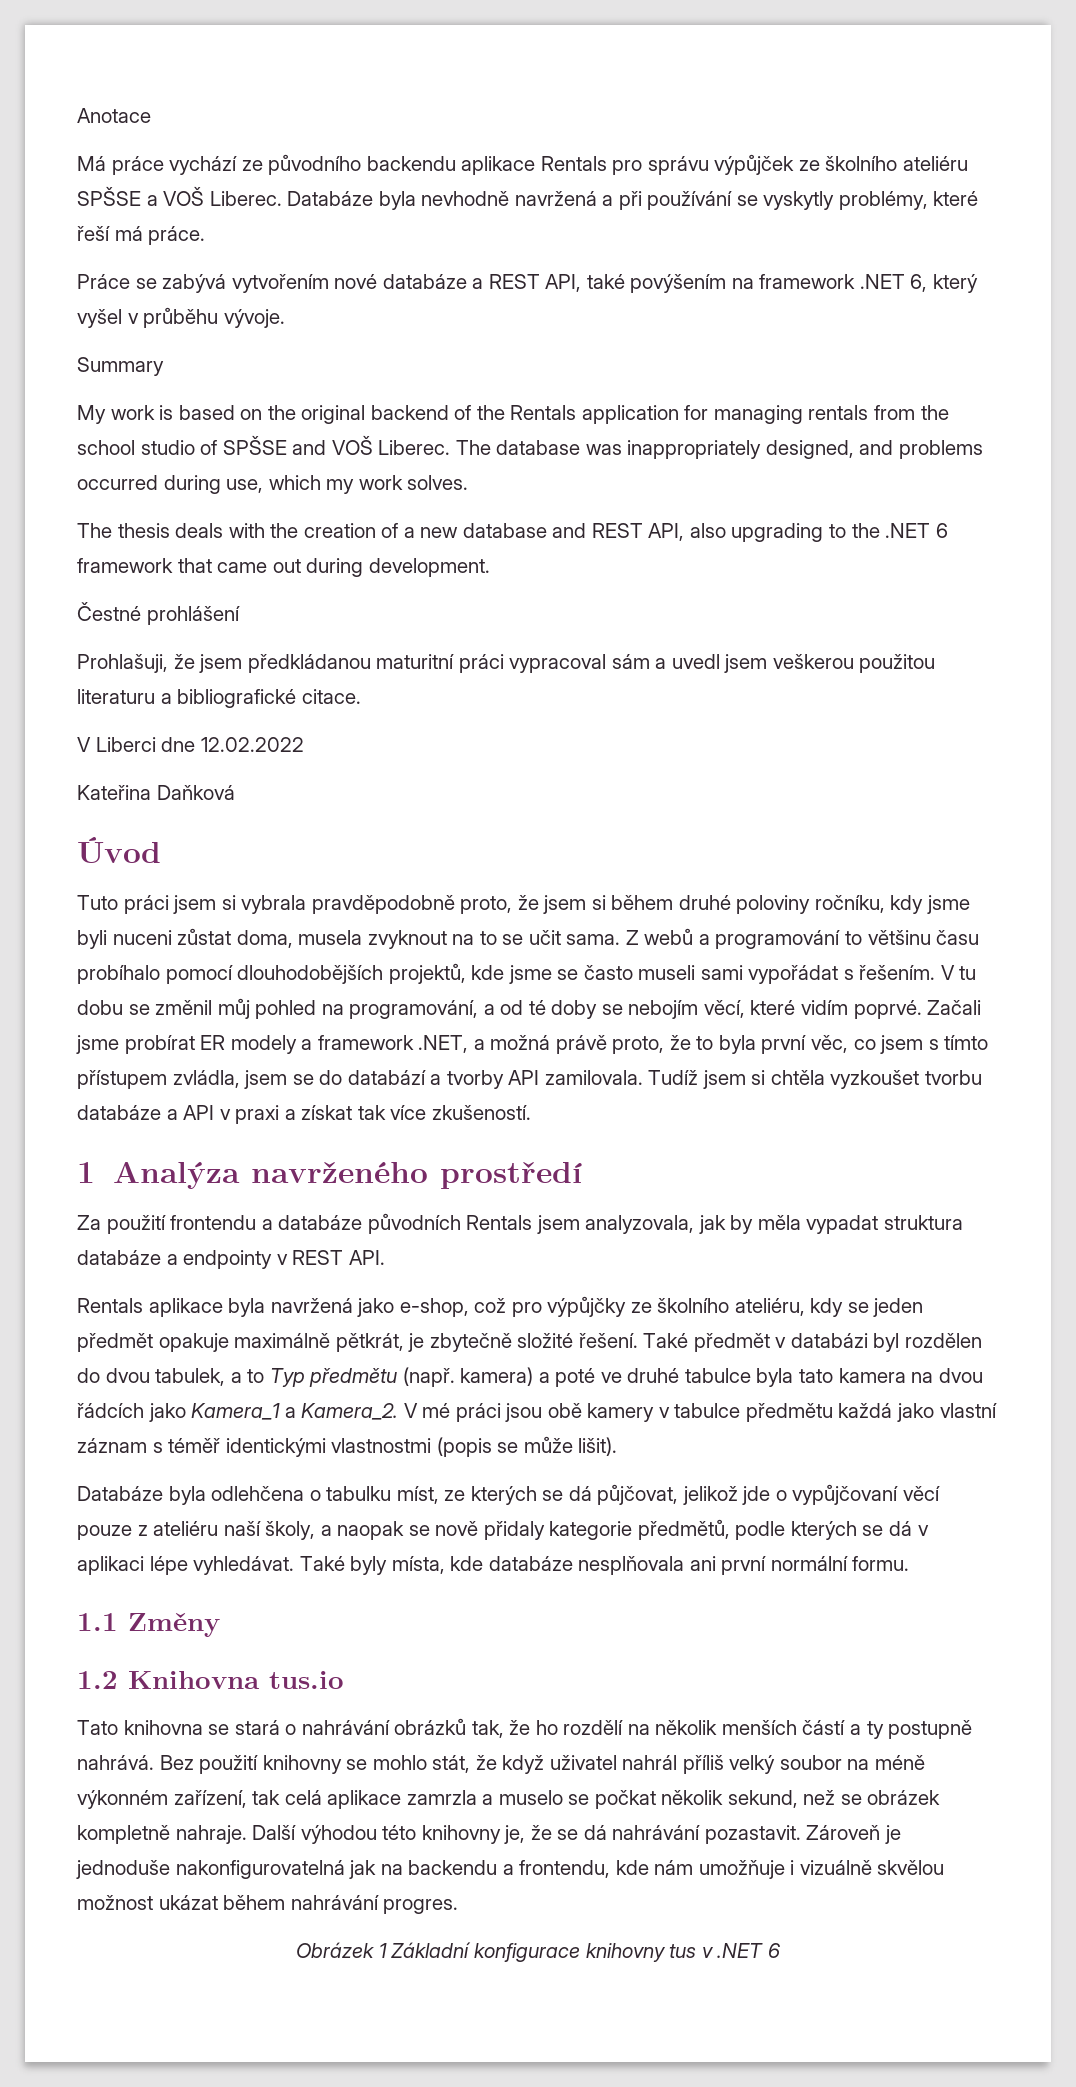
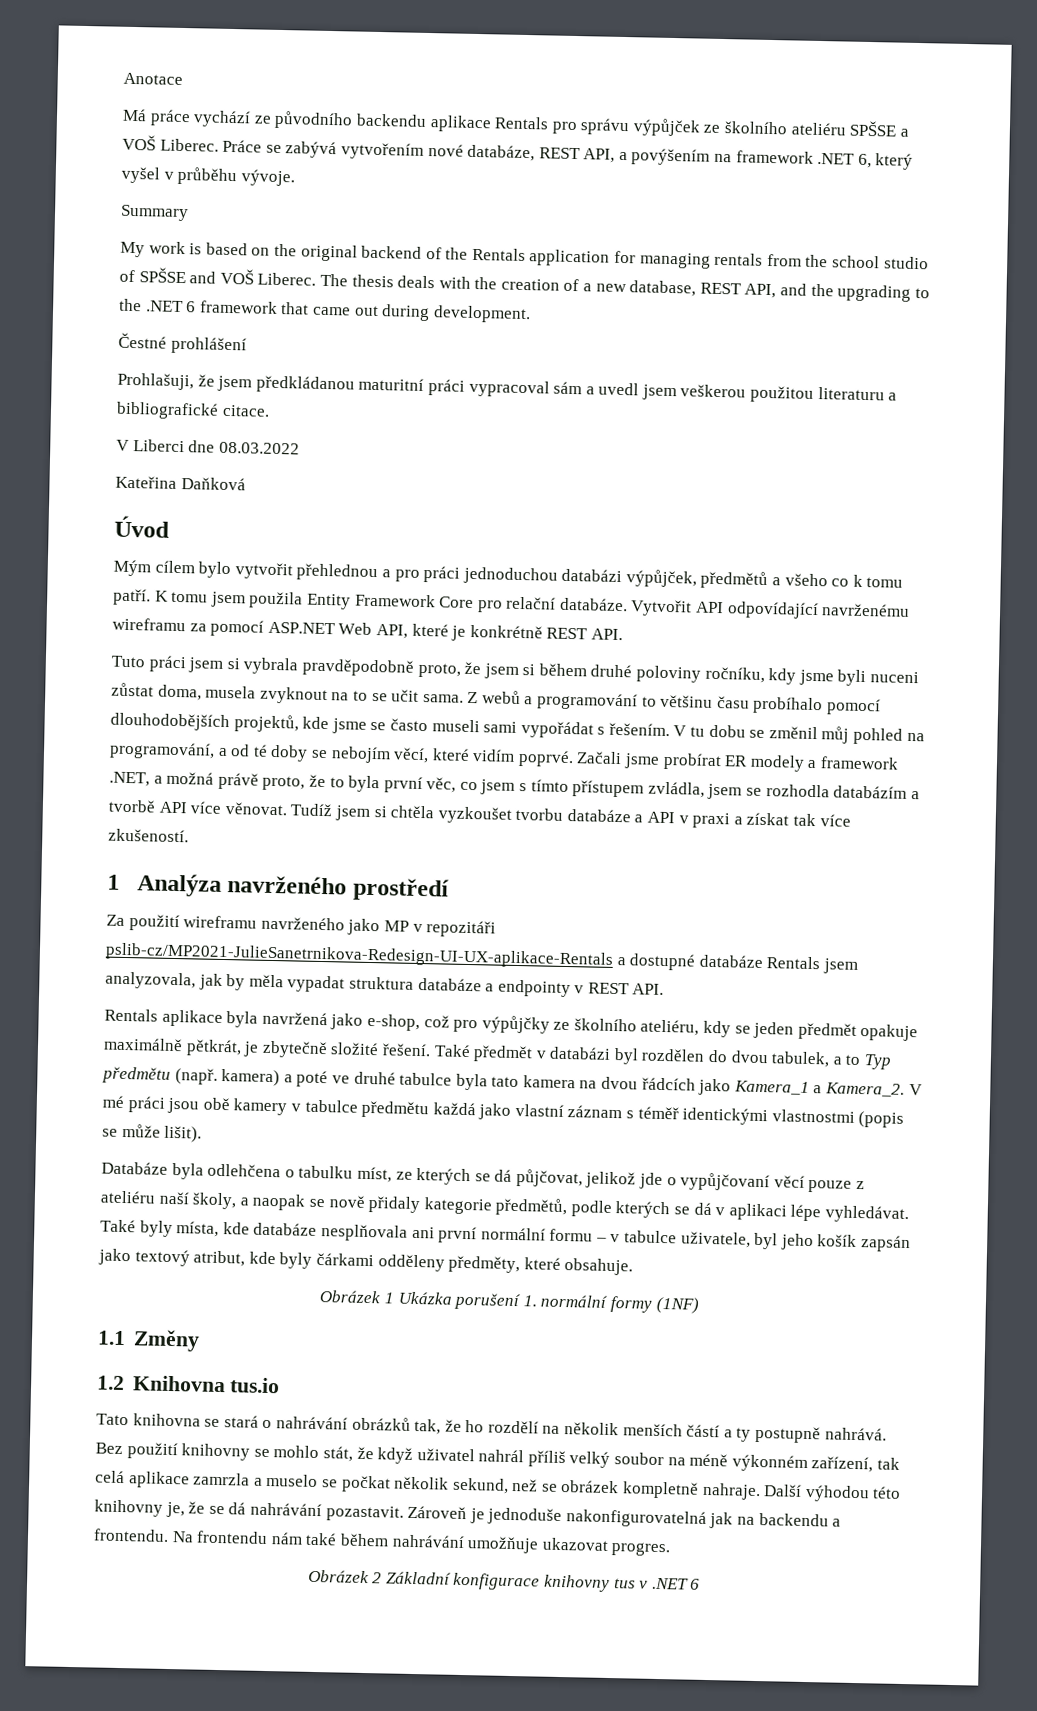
- Má práce vychází ze původního backendu aplikace Rentals pro správu výpůjček ze školního ateliéru SPŠSE a VOŠ Liberec. Databáze byla nevhodně navržená a při používání se vyskytly problémy, které řeší má práce.
- Práce se zabývá vytvořením nové databáze a REST API, také povýšením na framework .NET 6, který vyšel v průběhu vývoje.
+ Má práce vychází ze původního backendu aplikace Rentals pro správu výpůjček ze školního ateliéru SPŠSE a VOŠ Liberec. Práce se zabývá vytvořením nové databáze, REST API, a povýšením na framework .NET 6, který vyšel v průběhu vývoje.
- The database was inappropriately designed, and problems occurred during use, which my work solves.
- The thesis deals with the creation of a new database and REST API, also upgrading to the .NET 6 framework that came out during development.
+ The thesis deals with the creation of a new database, REST API, and the upgrading to the .NET 6 framework that came out during development.
- V Liberci dne 12.02.2022
+ V Liberci dne 08.03.2022
+ Mým cílem bylo vytvořit přehlednou a pro práci jednoduchou databázi výpůjček, předmětů a všeho co k tomu patří. K tomu jsem použila Entity Framework Core pro relační databáze. Vytvořit API odpovídající navrženému wireframu za pomocí ASP.NET Web API, které je konkrétně REST API.
- Začali jsme probírat ER modely a framework .NET, a možná právě proto, že to byla první věc, co jsem s tímto přístupem zvládla, jsem se do databází a tvorby API zamilovala.
+ Začali jsme probírat ER modely a framework .NET, a možná právě proto, že to byla první věc, co jsem s tímto přístupem zvládla, jsem se rozhodla databázím a tvorbě API více věnovat.
- Za použití frontendu a databáze původních Rentals jsem analyzovala, jak by měla vypadat struktura databáze a endpointy v REST API.
+ Za použití wireframu navrženého jako MP v repozitáři pslib-cz/MP2021-JulieSanetrnikova-Redesign-UI-UX-aplikace-Rentals a dostupné databáze Rentals jsem analyzovala, jak by měla vypadat struktura databáze a endpointy v REST API.
- Také byly místa, kde databáze nesplňovala ani první normální formu.
+ Také byly místa, kde databáze nesplňovala ani první normální formu – v tabulce uživatele, byl jeho košík zapsán jako textový atribut, kde byly čárkami odděleny předměty, které obsahuje.
+ Obrázek 1 Ukázka porušení 1. normální formy (1NF)
- Zároveň je jednoduše nakonfigurovatelná jak na backendu a frontendu, kde nám umožňuje i vizuálně skvělou možnost ukázat během nahrávání progres.
+ Zároveň je jednoduše nakonfigurovatelná jak na backendu a frontendu. Na frontendu nám také během nahrávání umožňuje ukazovat progres.
- Obrázek 1 Základní konfigurace knihovny tus v .NET 6
+ Obrázek 2 Základní konfigurace knihovny tus v .NET 6

